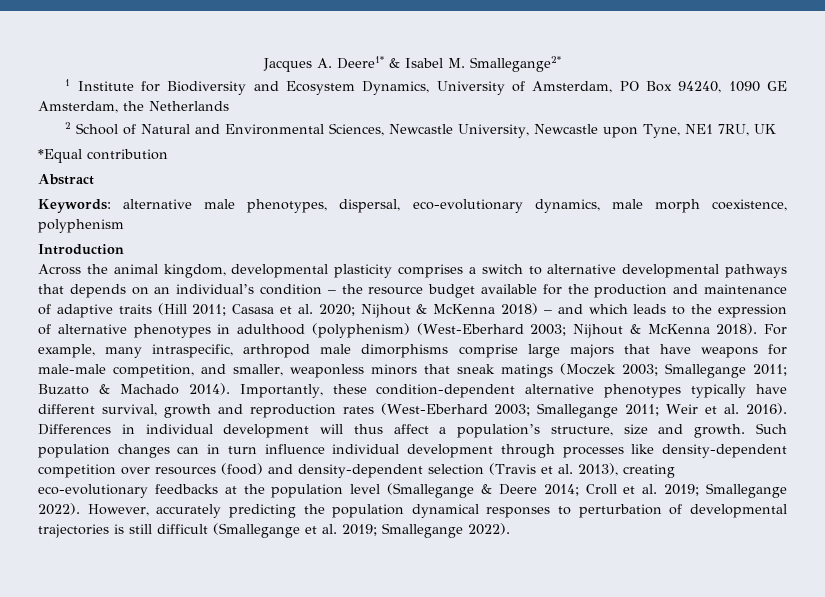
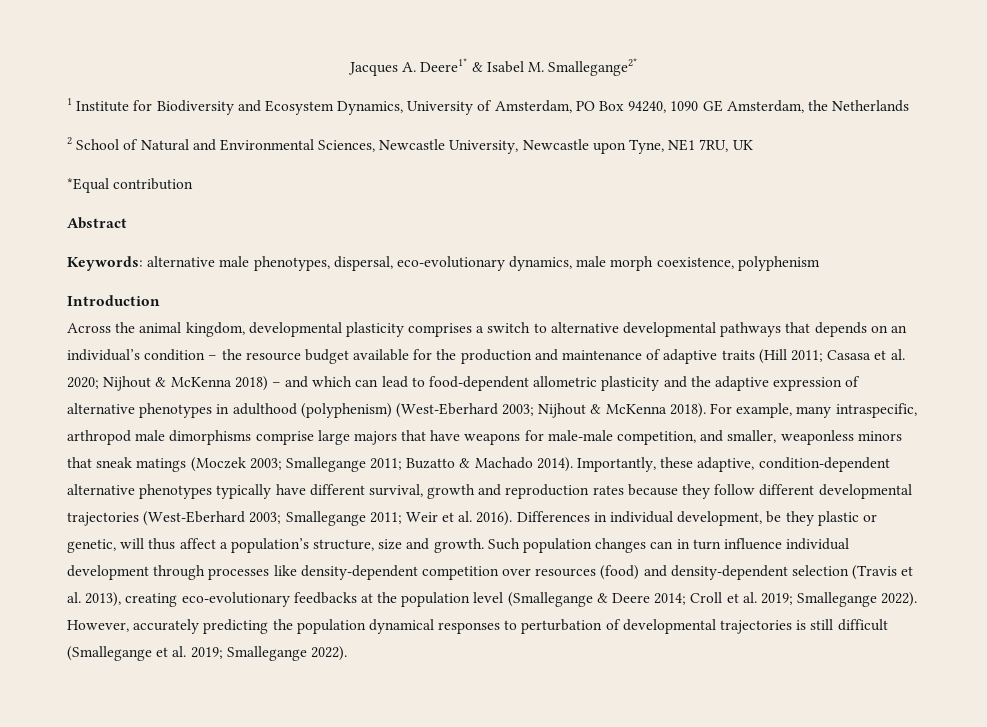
- Across the animal kingdom, developmental plasticity comprises a switch to alternative developmental pathways that depends on an individual’s condition – the resource budget available for the production and maintenance of adaptive traits (Hill 2011; Casasa et al. 2020; Nijhout & McKenna 2018) – and which leads to the expression of alternative phenotypes in adulthood (polyphenism) (West-Eberhard 2003; Nijhout & McKenna 2018).
+ Across the animal kingdom, developmental plasticity comprises a switch to alternative developmental pathways that depends on an individual’s condition – the resource budget available for the production and maintenance of adaptive traits (Hill 2011; Casasa et al. 2020; Nijhout & McKenna 2018) – and which can lead to food-dependent allometric plasticity and the adaptive expression of alternative phenotypes in adulthood (polyphenism) (West-Eberhard 2003; Nijhout & McKenna 2018).
- Importantly, these condition-dependent alternative phenotypes typically have different survival, growth and reproduction rates (West-Eberhard 2003; Smallegange 2011; Weir et al. 2016).
+ Importantly, these adaptive, condition-dependent alternative phenotypes typically have different survival, growth and reproduction rates because they follow different developmental trajectories (West-Eberhard 2003; Smallegange 2011; Weir et al. 2016).
- Differences in individual development will thus affect a population’s structure, size and growth.
+ Differences in individual development, be they plastic or genetic, will thus affect a population’s structure, size and growth.

